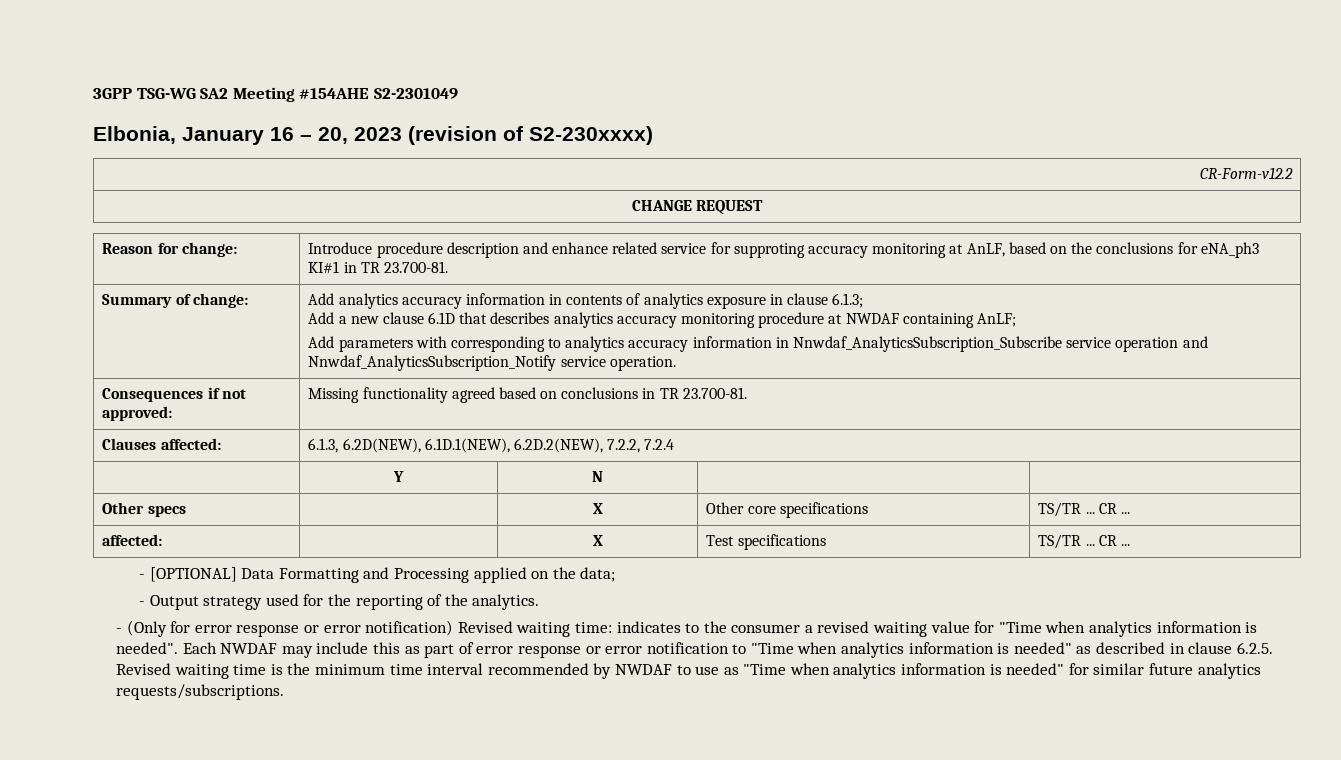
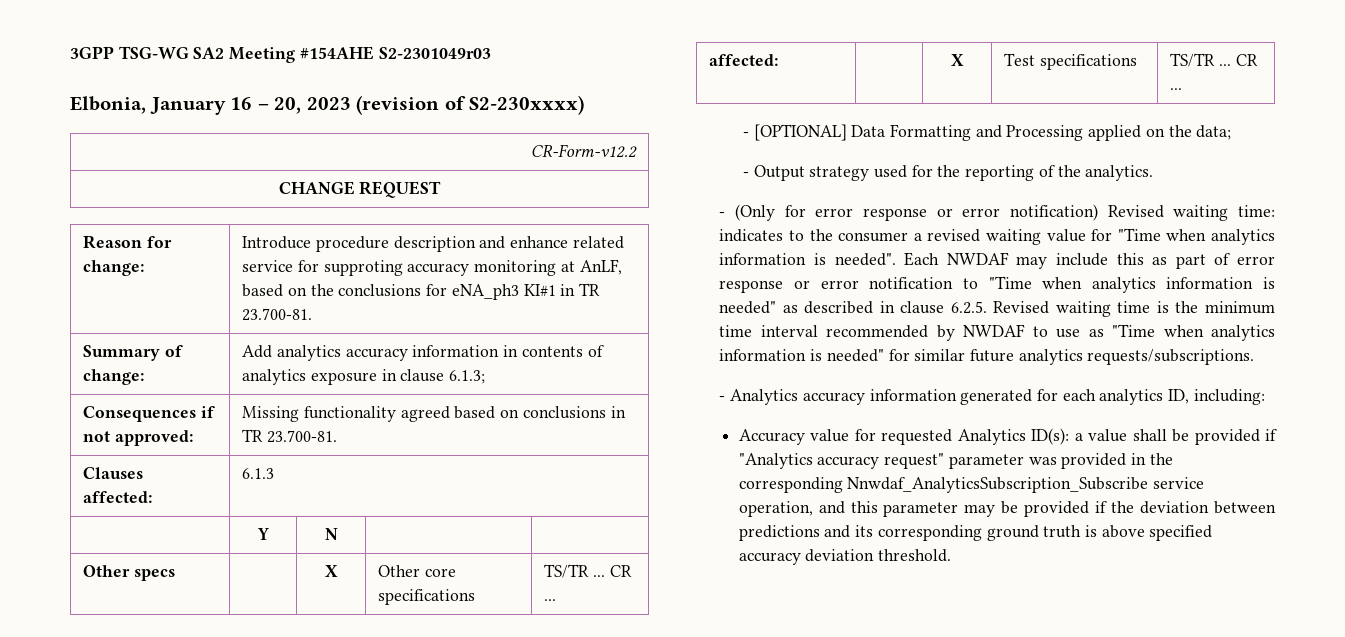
- 3GPP TSG-WG SA2 Meeting #154AHE S2-2301049
+ 3GPP TSG-WG SA2 Meeting #154AHE S2-2301049r03
- Add a new clause 6.1D that describes analytics accuracy monitoring procedure at NWDAF containing AnLF;
- Add parameters with corresponding to analytics accuracy information in Nnwdaf_AnalyticsSubscription_Subscribe service operation and Nnwdaf_AnalyticsSubscription_Notify service operation.
- Clauses affected: | 6.1.3, 6.2D(NEW), 6.1D.1(NEW), 6.2D.2(NEW), 7.2.2, 7.2.4
+ Clauses affected: | 6.1.3
+ - Analytics accuracy information generated for each analytics ID, including:
+ Accuracy value for requested Analytics ID(s): a value shall be provided if "Analytics accuracy request" parameter was provided in the corresponding Nnwdaf_AnalyticsSubscription_Subscribe service operation, and this parameter may be provided if the deviation between predictions and its corresponding ground truth is above specified accuracy deviation threshold.

